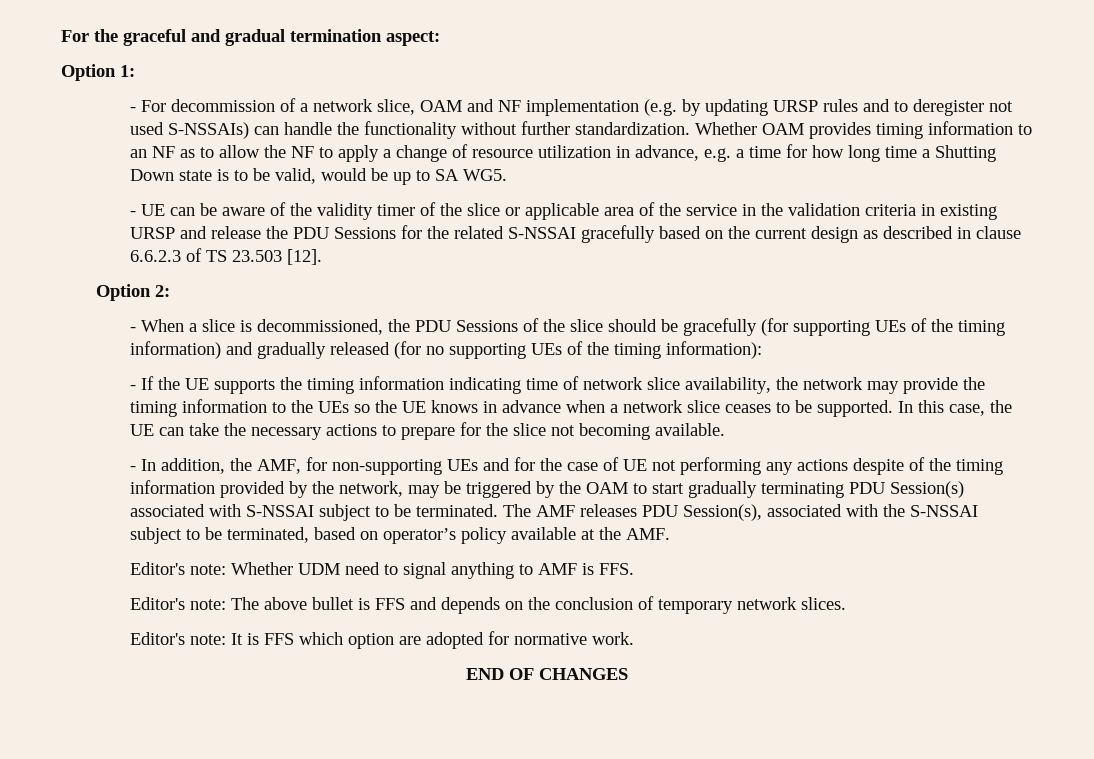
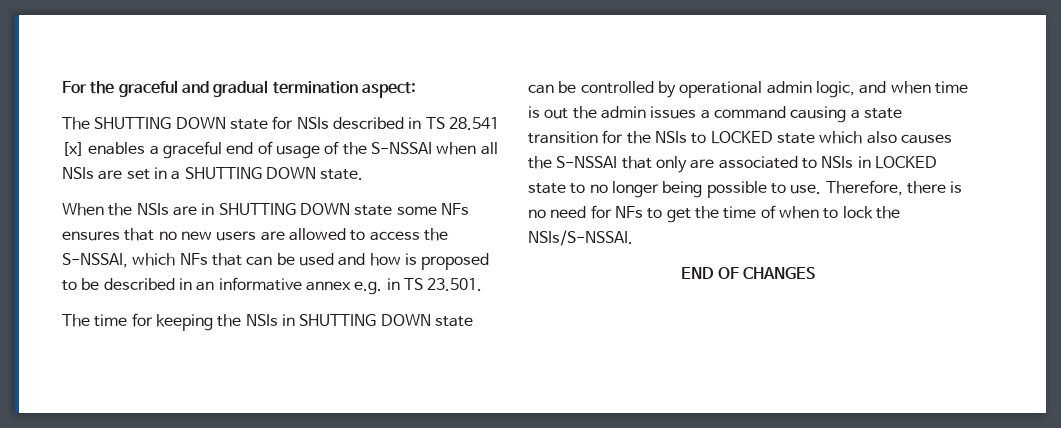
- Option 1:
- - For decommission of a network slice, OAM and NF implementation (e.g. by updating URSP rules and to deregister not used S-NSSAIs) can handle the functionality without further standardization. Whether OAM provides timing information to an NF as to allow the NF to apply a change of resource utilization in advance, e.g. a time for how long time a Shutting Down state is to be valid, would be up to SA WG5.
- - UE can be aware of the validity timer of the slice or applicable area of the service in the validation criteria in existing URSP and release the PDU Sessions for the related S-NSSAI gracefully based on the current design as described in clause 6.6.2.3 of TS 23.503 [12].
- Option 2:
- - When a slice is decommissioned, the PDU Sessions of the slice should be gracefully (for supporting UEs of the timing information) and gradually released (for no supporting UEs of the timing information):
- - If the UE supports the timing information indicating time of network slice availability, the network may provide the timing information to the UEs so the UE knows in advance when a network slice ceases to be supported. In this case, the UE can take the necessary actions to prepare for the slice not becoming available.
- - In addition, the AMF, for non-supporting UEs and for the case of UE not performing any actions despite of the timing information provided by the network, may be triggered by the OAM to start gradually terminating PDU Session(s) associated with S-NSSAI subject to be terminated. The AMF releases PDU Session(s), associated with the S-NSSAI subject to be terminated, based on operator’s policy available at the AMF.
- Editor's note: Whether UDM need to signal anything to AMF is FFS.
- Editor's note: The above bullet is FFS and depends on the conclusion of temporary network slices.
- Editor's note: It is FFS which option are adopted for normative work.
+ The SHUTTING DOWN state for NSIs described in TS 28.541 [x] enables a graceful end of usage of the S-NSSAI when all NSIs are set in a SHUTTING DOWN state.
+ When the NSIs are in SHUTTING DOWN state some NFs ensures that no new users are allowed to access the S-NSSAI, which NFs that can be used and how is proposed to be described in an informative annex e.g. in TS 23.501.
+ The time for keeping the NSIs in SHUTTING DOWN state can be controlled by operational admin logic, and when time is out the admin issues a command causing a state transition for the NSIs to LOCKED state which also causes the S-NSSAI that only are associated to NSIs in LOCKED state to no longer being possible to use. Therefore, there is no need for NFs to get the time of when to lock the NSIs/S-NSSAI.

